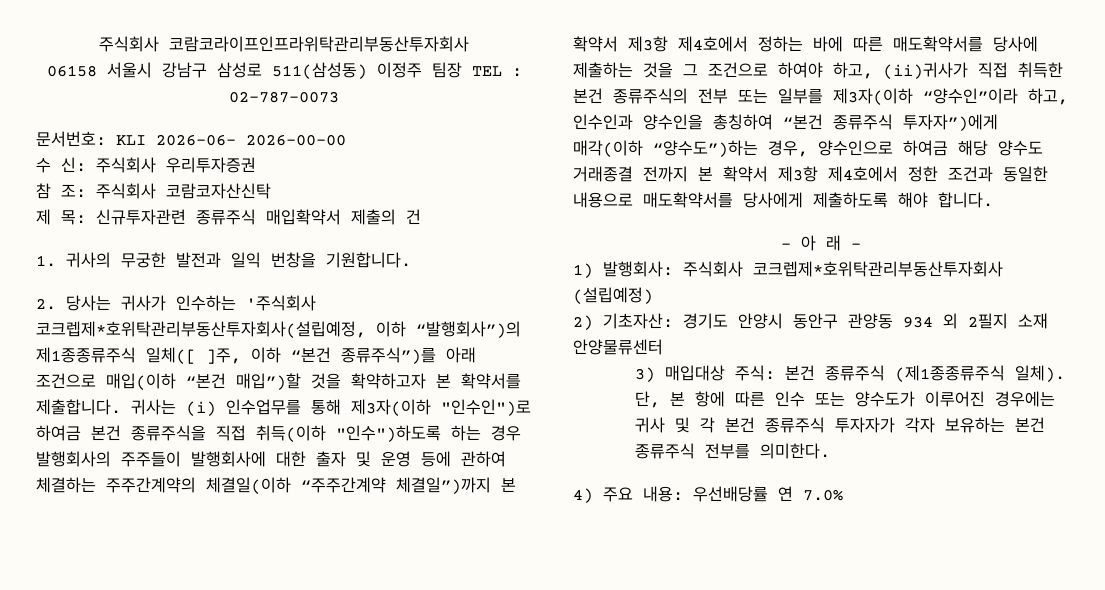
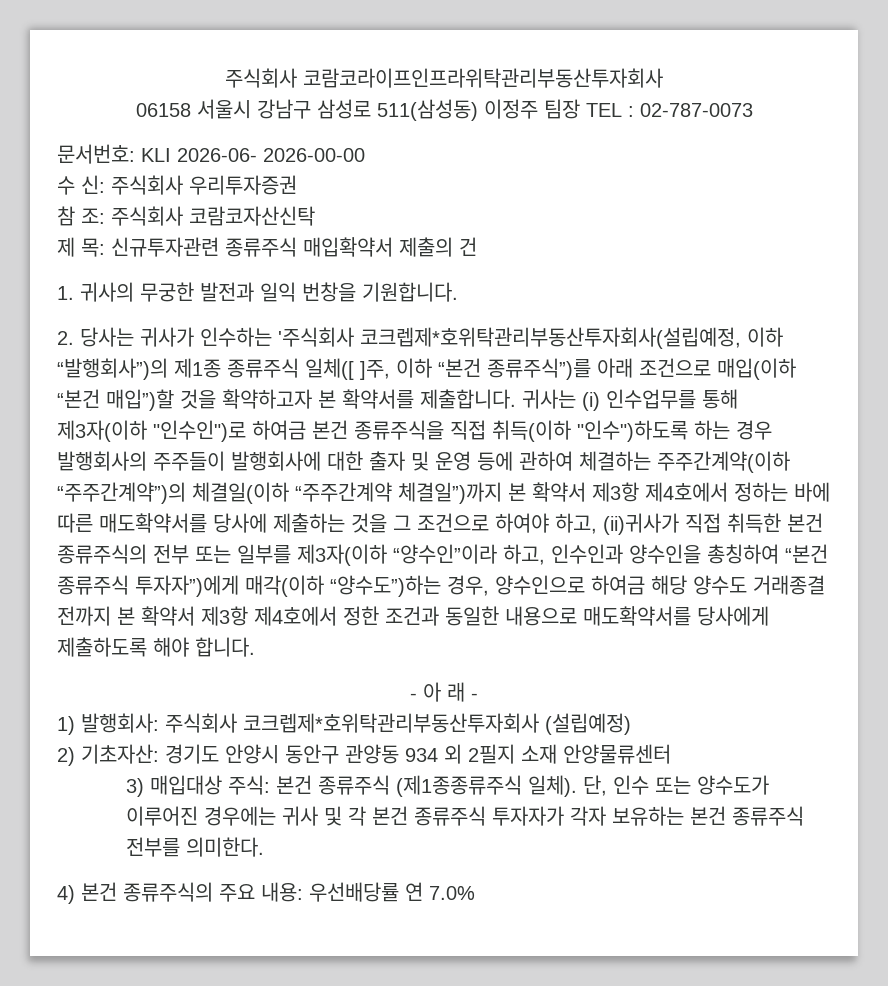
- 2. 당사는 귀사가 인수하는 '주식회사 코크렙제*호위탁관리부동산투자회사(설립예정, 이하 “발행회사”)의 제1종종류주식 일체([ ]주, 이하 “본건 종류주식”)를 아래 조건으로 매입(이하 “본건 매입”)할 것을 확약하고자 본 확약서를 제출합니다.
+ 2. 당사는 귀사가 인수하는 '주식회사 코크렙제*호위탁관리부동산투자회사(설립예정, 이하 “발행회사”)의 제1종 종류주식 일체([ ]주, 이하 “본건 종류주식”)를 아래 조건으로 매입(이하 “본건 매입”)할 것을 확약하고자 본 확약서를 제출합니다.
- 귀사는 (i) 인수업무를 통해 제3자(이하 "인수인")로 하여금 본건 종류주식을 직접 취득(이하 "인수")하도록 하는 경우 발행회사의 주주들이 발행회사에 대한 출자 및 운영 등에 관하여 체결하는 주주간계약의 체결일(이하 “주주간계약 체결일”)까지 본 확약서 제3항 제4호에서 정하는 바에 따른 매도확약서를 당사에 제출하는 것을 그 조건으로 하여야 하고, (ii)귀사가 직접 취득한 본건 종류주식의 전부 또는 일부를 제3자(이하 “양수인”이라 하고, 인수인과 양수인을 총칭하여 “본건 종류주식 투자자”)에게 매각(이하 “양수도”)하는 경우, 양수인으로 하여금 해당 양수도 거래종결 전까지 본 확약서 제3항 제4호에서 정한 조건과 동일한 내용으로 매도확약서를 당사에게 제출하도록 해야 합니다.
+ 귀사는 (i) 인수업무를 통해 제3자(이하 "인수인")로 하여금 본건 종류주식을 직접 취득(이하 "인수")하도록 하는 경우 발행회사의 주주들이 발행회사에 대한 출자 및 운영 등에 관하여 체결하는 주주간계약(이하 “주주간계약”)의 체결일(이하 “주주간계약 체결일”)까지 본 확약서 제3항 제4호에서 정하는 바에 따른 매도확약서를 당사에 제출하는 것을 그 조건으로 하여야 하고, (ii)귀사가 직접 취득한 본건 종류주식의 전부 또는 일부를 제3자(이하 “양수인”이라 하고, 인수인과 양수인을 총칭하여 “본건 종류주식 투자자”)에게 매각(이하 “양수도”)하는 경우, 양수인으로 하여금 해당 양수도 거래종결 전까지 본 확약서 제3항 제4호에서 정한 조건과 동일한 내용으로 매도확약서를 당사에게 제출하도록 해야 합니다.
- 단, 본 항에 따른 인수 또는 양수도가 이루어진 경우에는 귀사 및 각 본건 종류주식 투자자가 각자 보유하는 본건 종류주식 전부를 의미한다.
+ 단, 인수 또는 양수도가 이루어진 경우에는 귀사 및 각 본건 종류주식 투자자가 각자 보유하는 본건 종류주식 전부를 의미한다.
- 4) 주요 내용: 우선배당률 연 7.0%
+ 4) 본건 종류주식의 주요 내용: 우선배당률 연 7.0%

